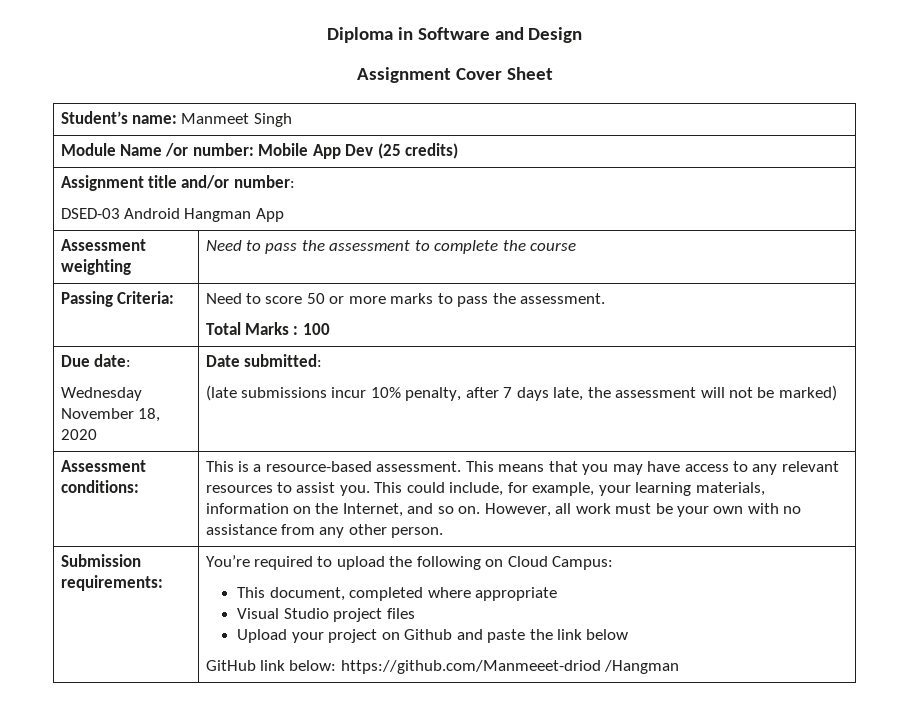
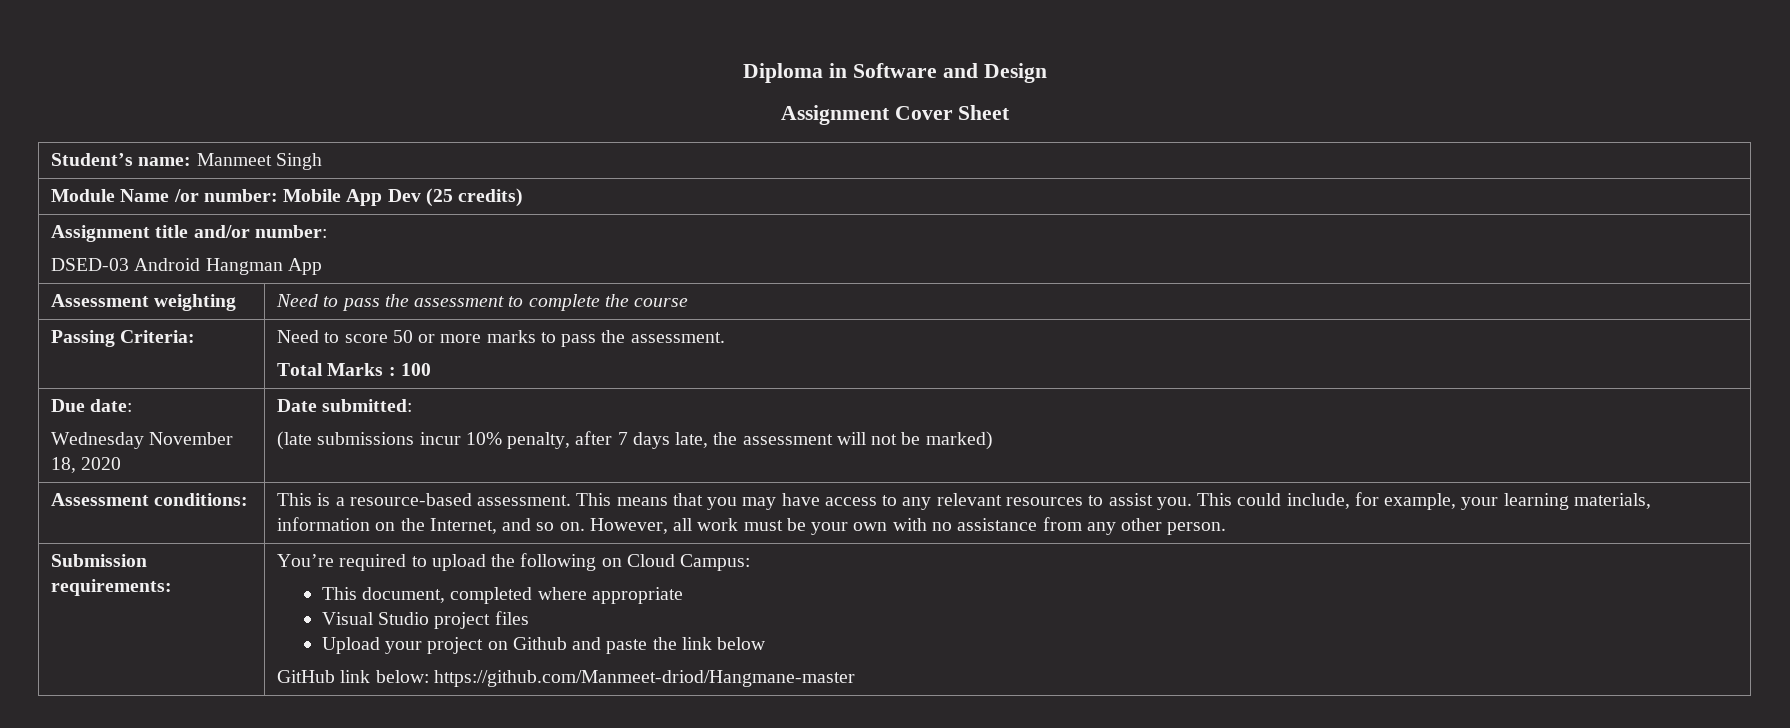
  Submission requirements: | You’re required to upload the following on Cloud Campus:
  This document, completed where appropriate
  Visual Studio project files
  Upload your project on Github and paste the link below
- GitHub link below: https://github.com/Manmeeet-driod /Hangman
+ GitHub link below: https://github.com/Manmeet-driod/Hangmane-master

